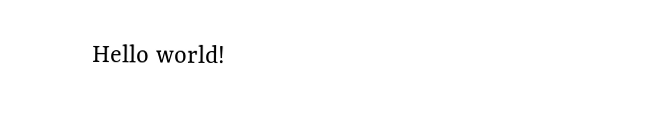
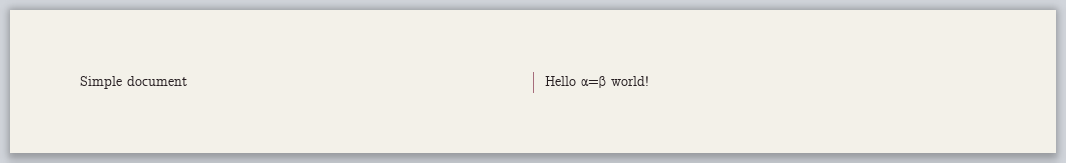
- Hello world!
+ Simple document
+ Hello α=β world!

